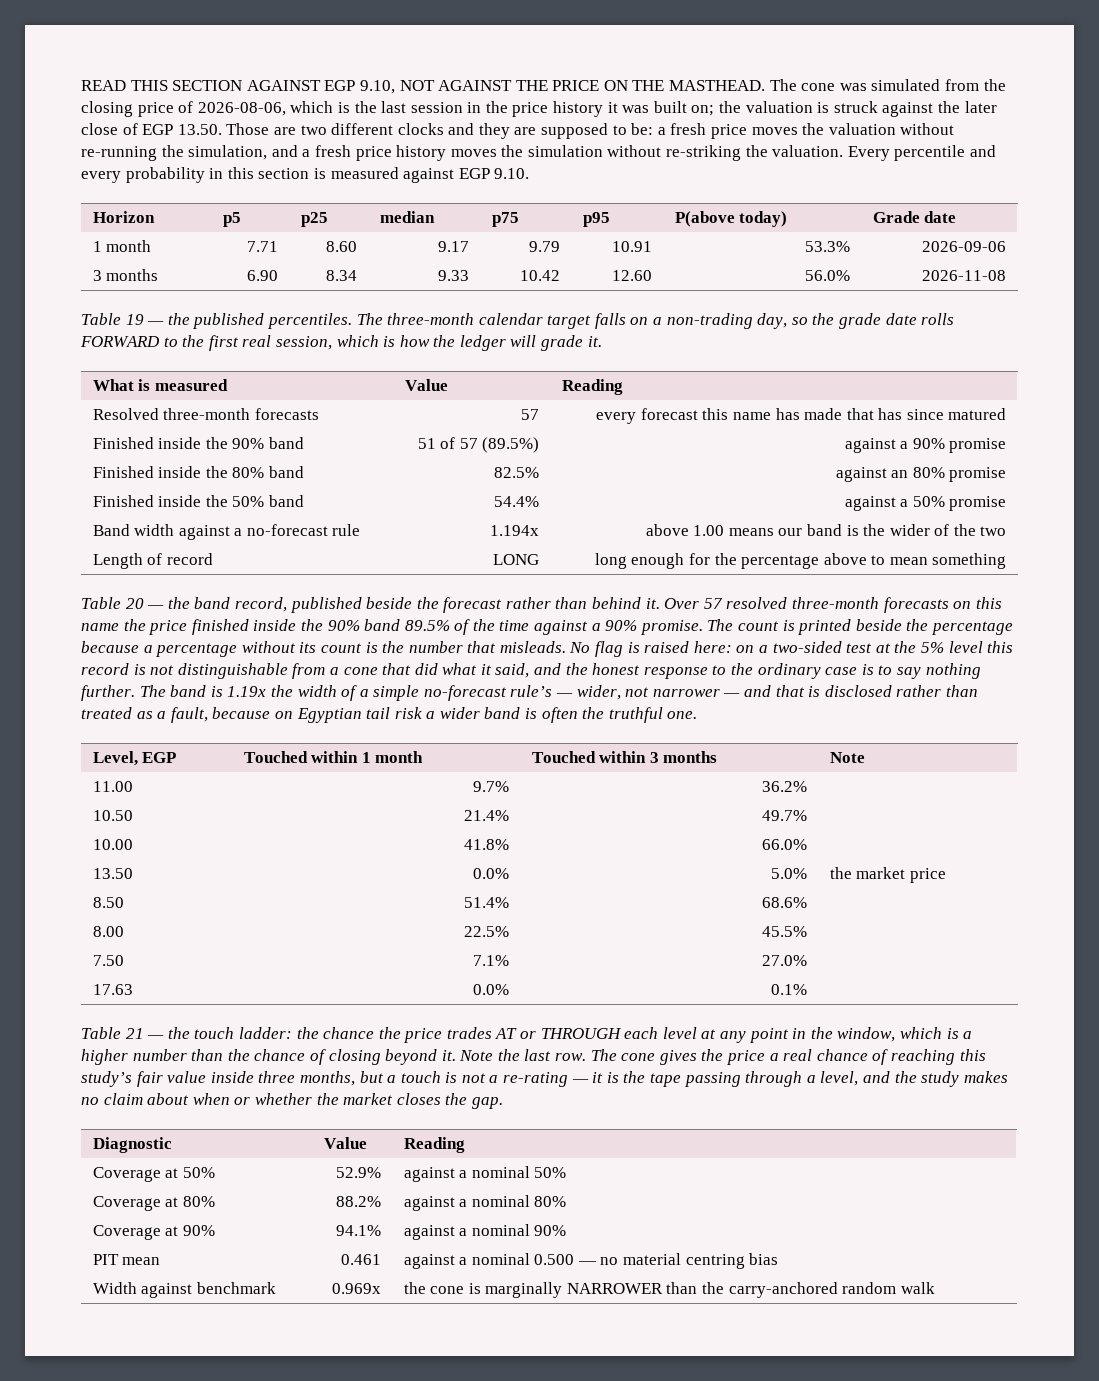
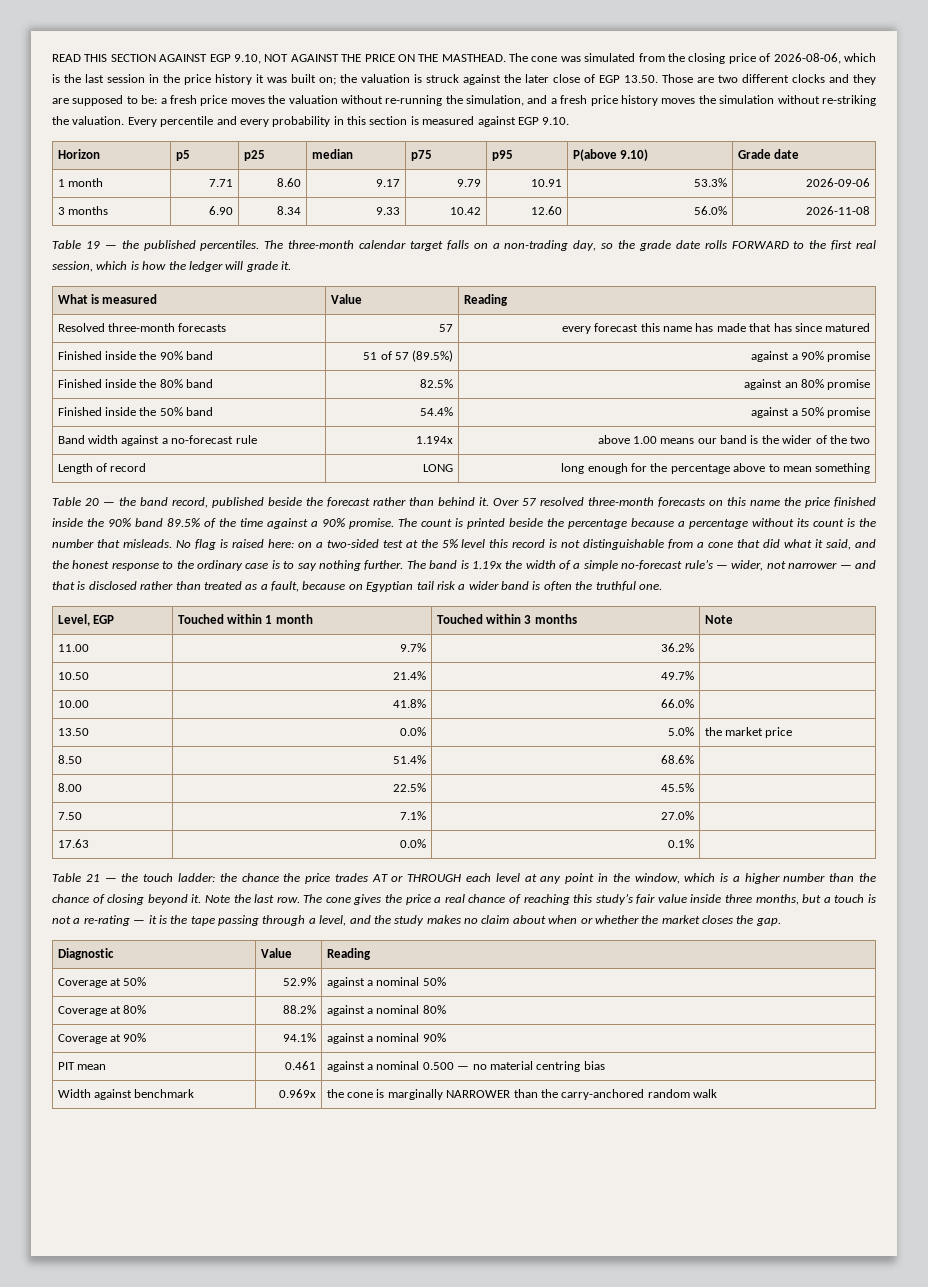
- Horizon | p5 | p25 | median | p75 | p95 | P(above today) | Grade date
+ Horizon | p5 | p25 | median | p75 | p95 | P(above 9.10) | Grade date

